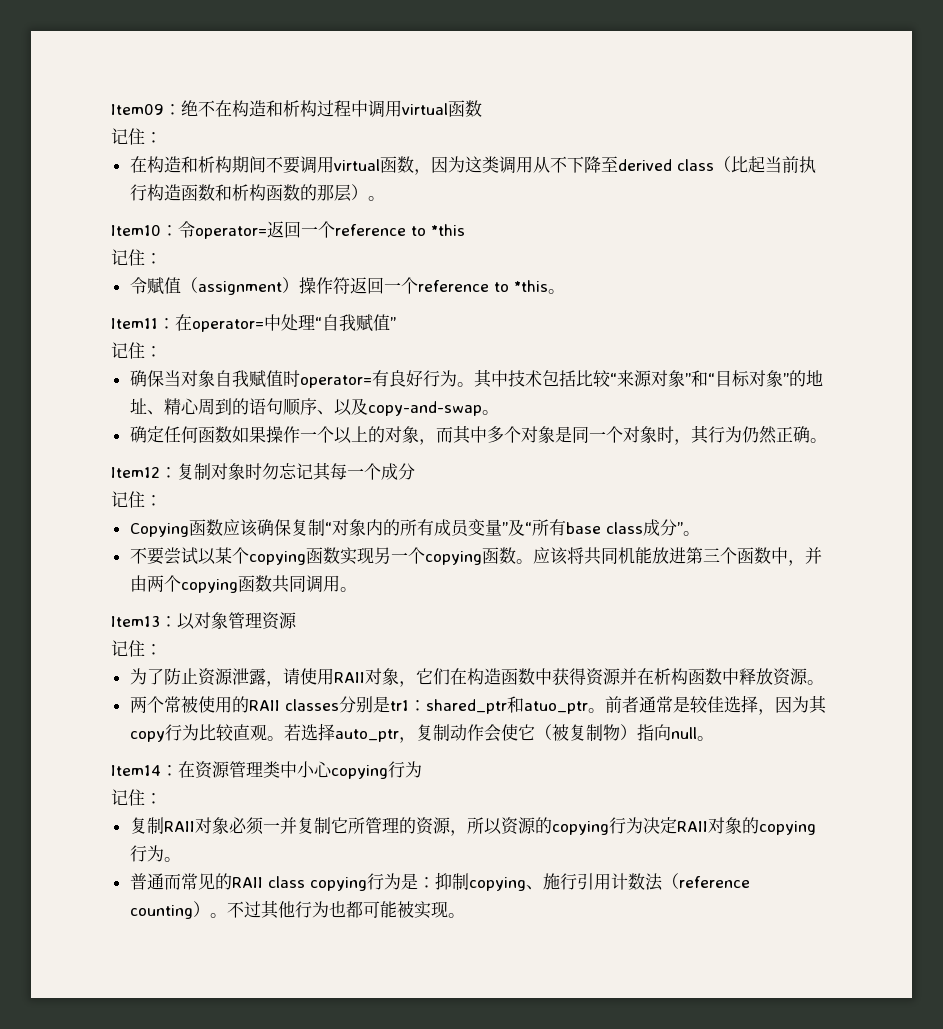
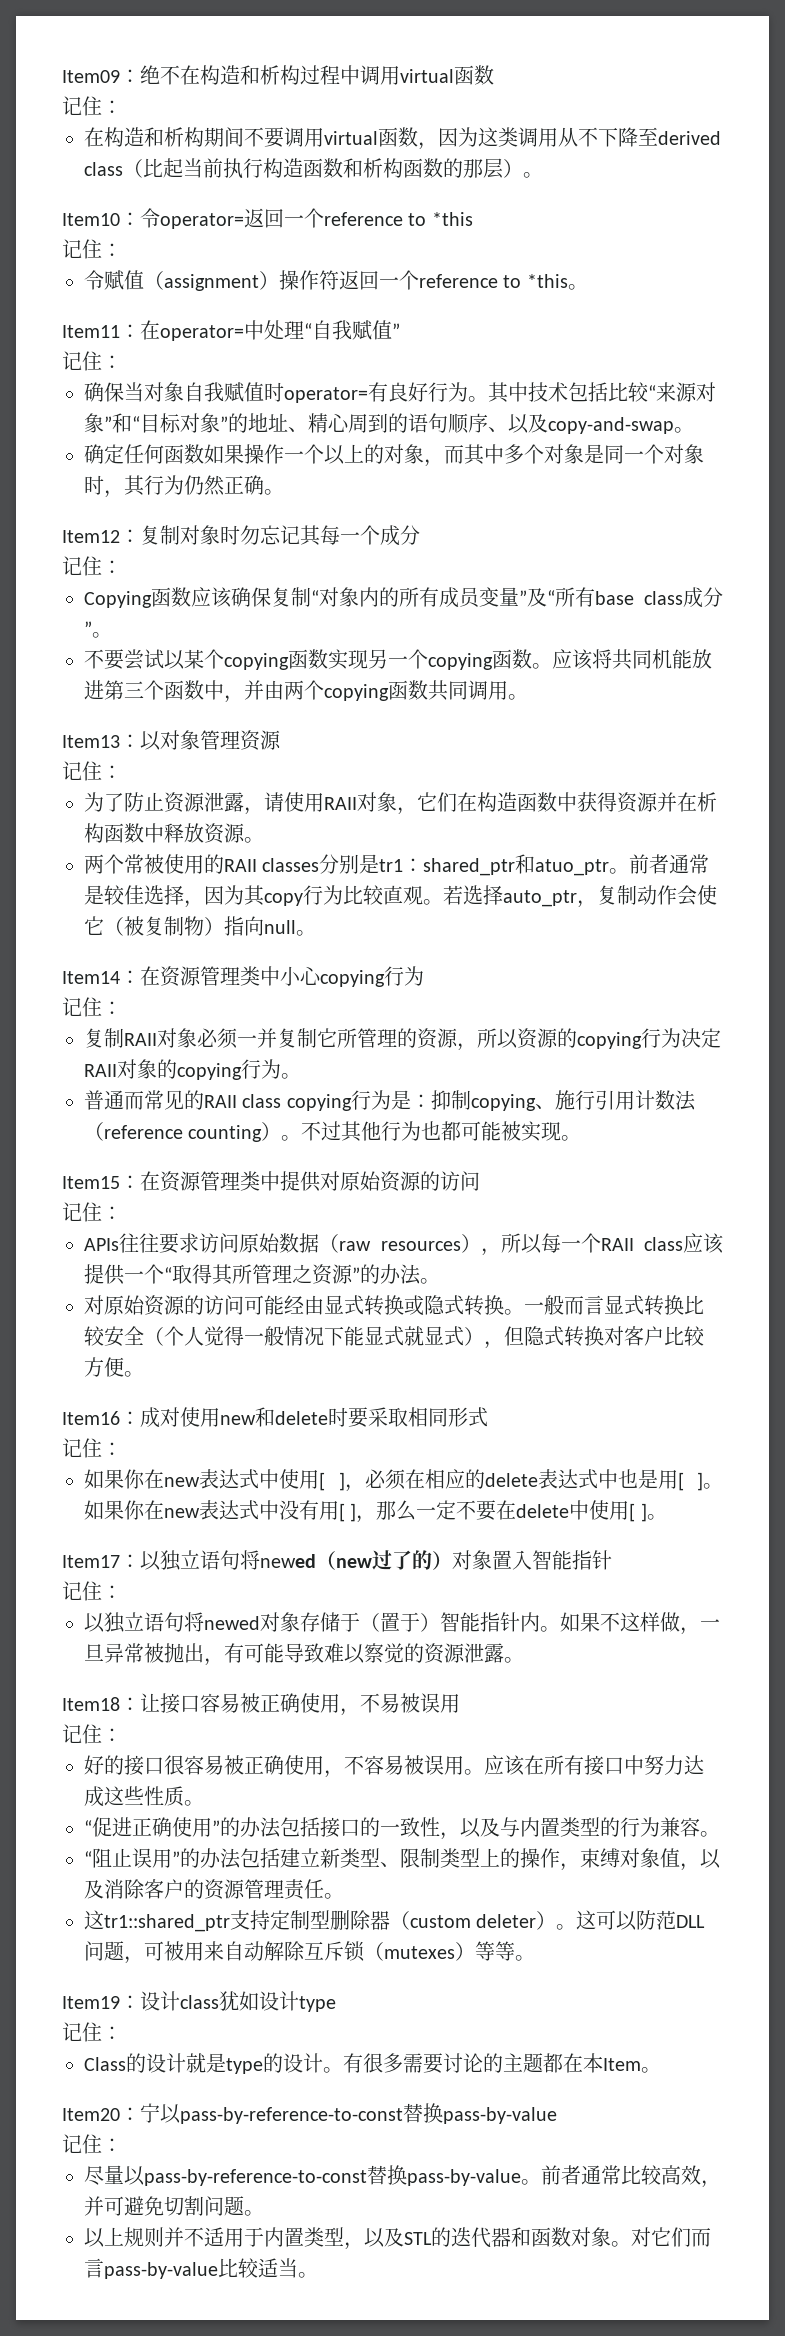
+ Item15：在资源管理类中提供对原始资源的访问
+ 记住：
+ APIs往往要求访问原始数据（raw resources），所以每一个RAII class应该提供一个“取得其所管理之资源”的办法。
+ 对原始资源的访问可能经由显式转换或隐式转换。一般而言显式转换比较安全（个人觉得一般情况下能显式就显式），但隐式转换对客户比较方便。
+ Item16：成对使用new和delete时要采取相同形式
+ 记住：
+ 如果你在new表达式中使用[ ]，必须在相应的delete表达式中也是用[ ]。如果你在new表达式中没有用[ ]，那么一定不要在delete中使用[ ]。
+ Item17：以独立语句将newed（new过了的）对象置入智能指针
+ 记住：
+ 以独立语句将newed对象存储于（置于）智能指针内。如果不这样做，一旦异常被抛出，有可能导致难以察觉的资源泄露。
+ Item18：让接口容易被正确使用，不易被误用
+ 记住：
+ 好的接口很容易被正确使用，不容易被误用。应该在所有接口中努力达成这些性质。
+ “促进正确使用”的办法包括接口的一致性，以及与内置类型的行为兼容。
+ “阻止误用”的办法包括建立新类型、限制类型上的操作，束缚对象值，以及消除客户的资源管理责任。
+ 这tr1::shared_ptr支持定制型删除器（custom deleter）。这可以防范DLL问题，可被用来自动解除互斥锁（mutexes）等等。
+ Item19：设计class犹如设计type
+ 记住：
+ Class的设计就是type的设计。有很多需要讨论的主题都在本Item。
+ Item20：宁以pass-by-reference-to-const替换pass-by-value
+ 记住：
+ 尽量以pass-by-reference-to-const替换pass-by-value。前者通常比较高效，并可避免切割问题。
+ 以上规则并不适用于内置类型，以及STL的迭代器和函数对象。对它们而言pass-by-value比较适当。

